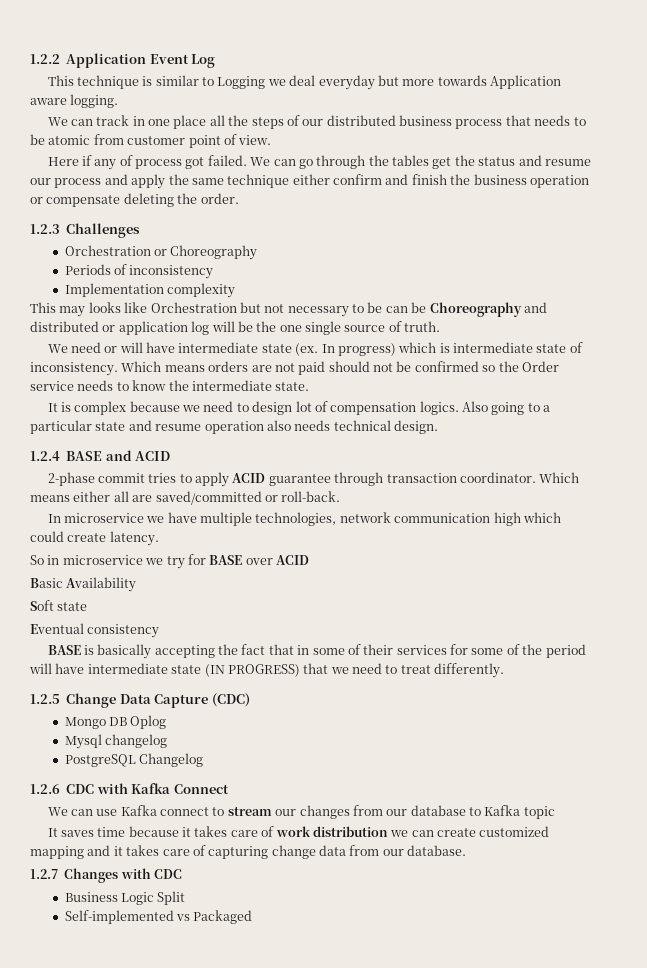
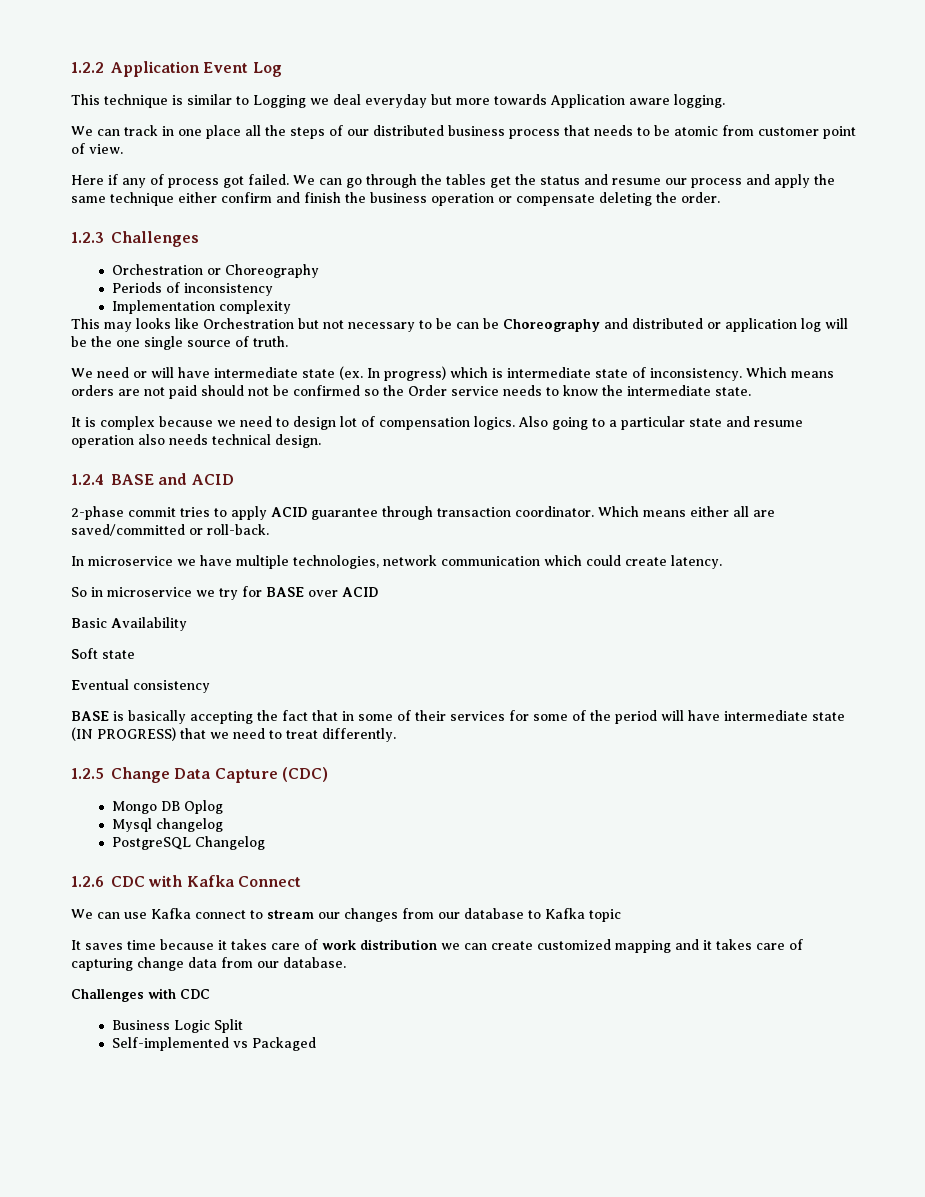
- In microservice we have multiple technologies, network communication high which could create latency.
+ In microservice we have multiple technologies, network communication which could create latency.
- 1.2.7 Changes with CDC
+ Challenges with CDC

